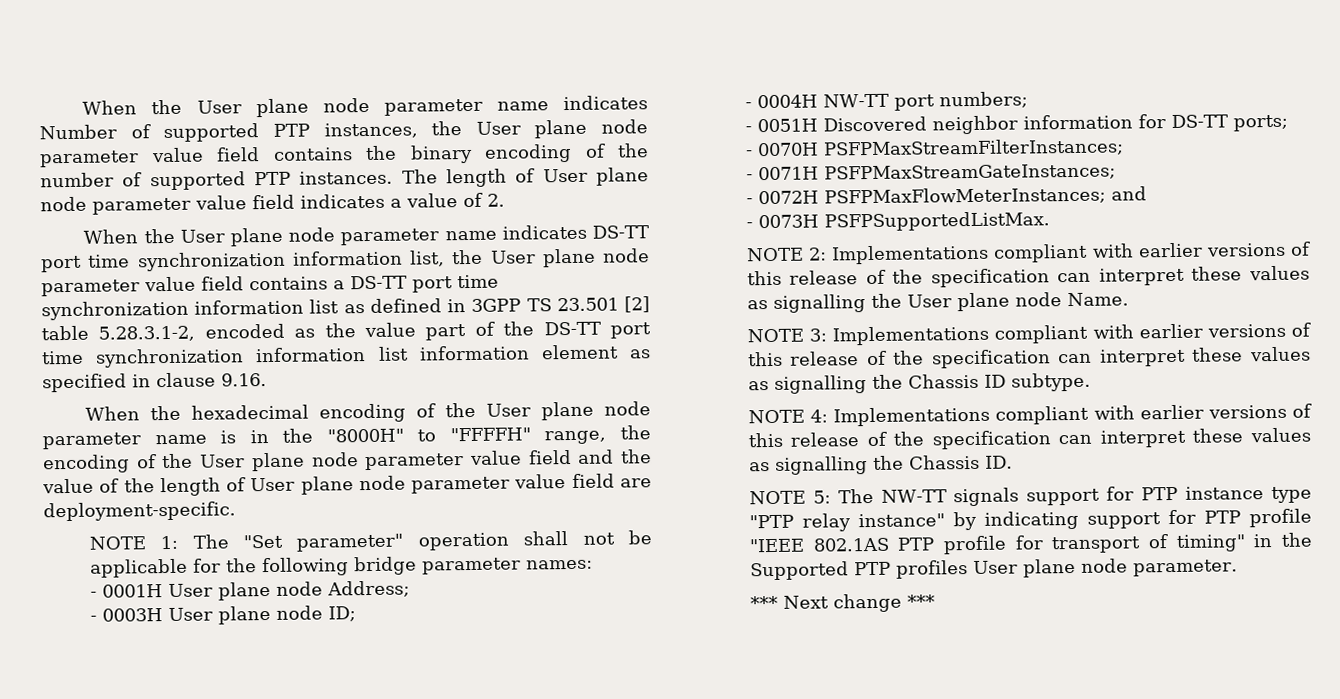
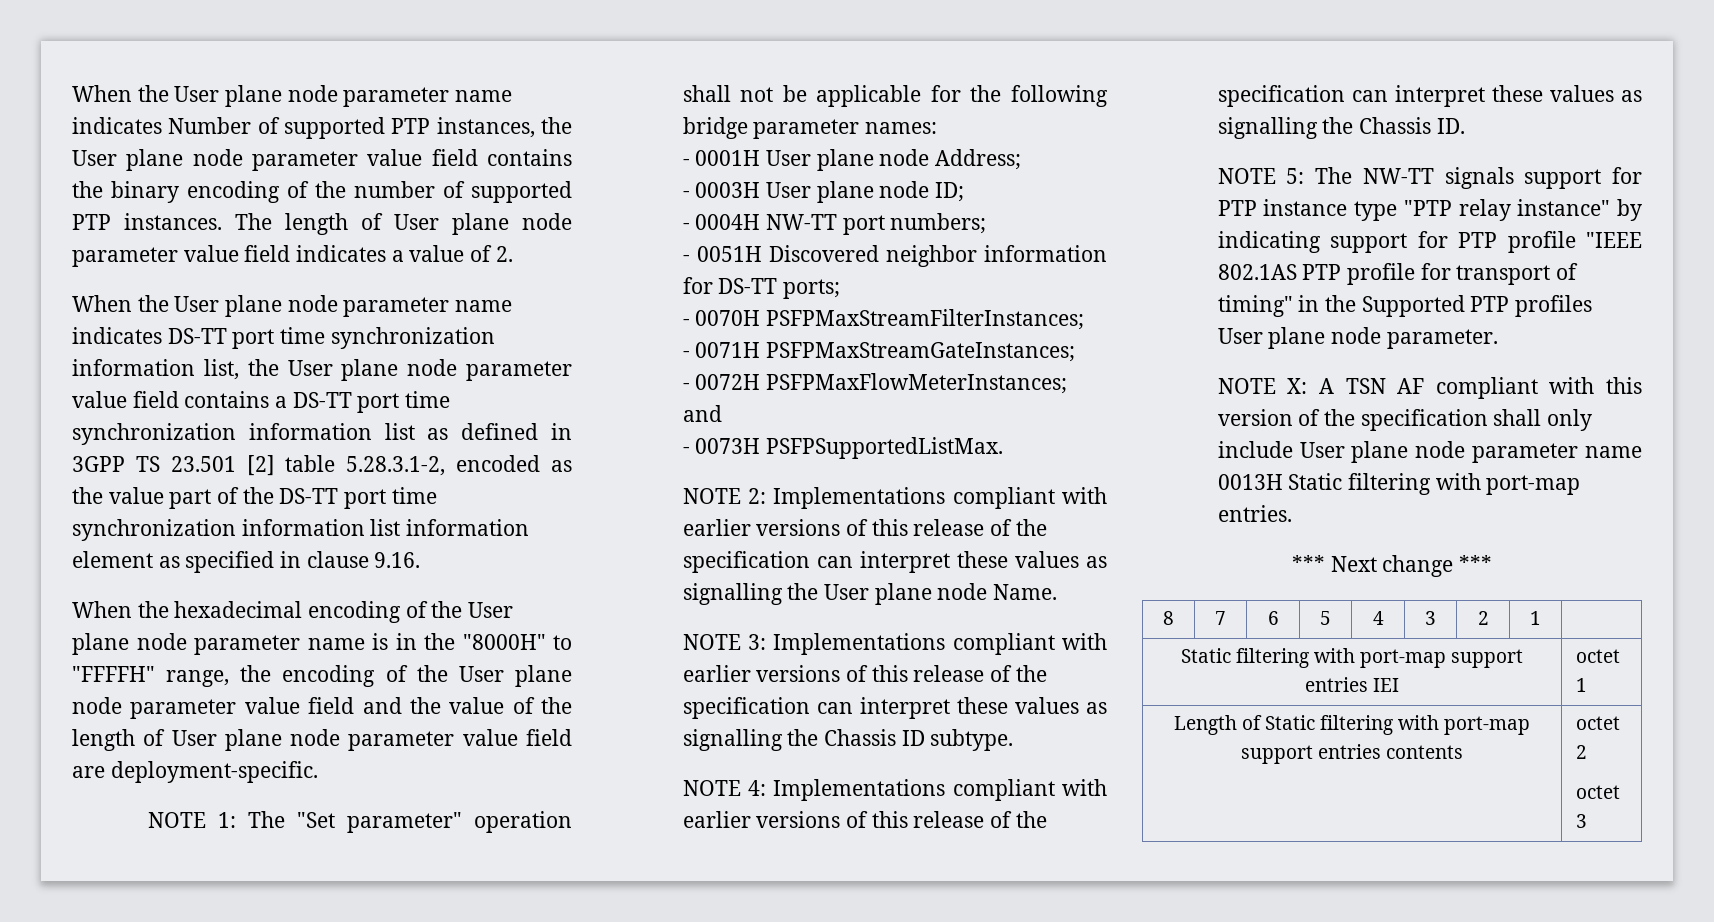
+ NOTE X: A TSN AF compliant with this version of the specification shall only include User plane node parameter name 0013H Static filtering with port-map entries.
  *** Next change ***
+ 8 | 7 | 6 | 5 | 4 | 3 | 2 | 1 |
+ Static filtering with port-map support entries IEI | octet 1
+ Length of Static filtering with port-map support entries contents | octet 2
+ octet 3

